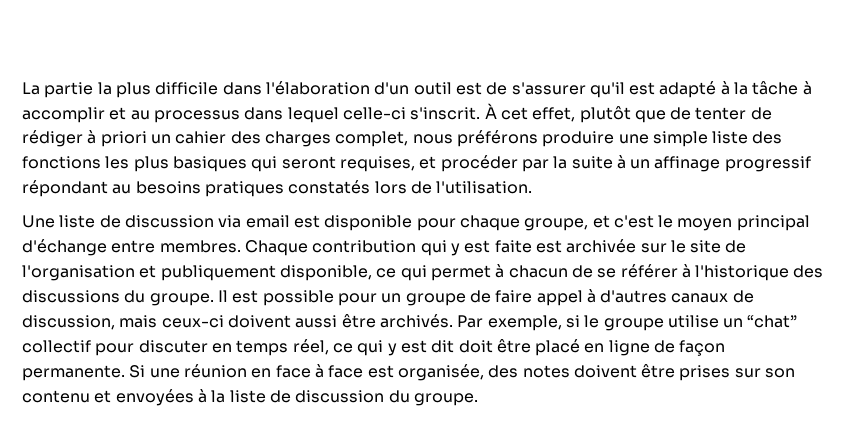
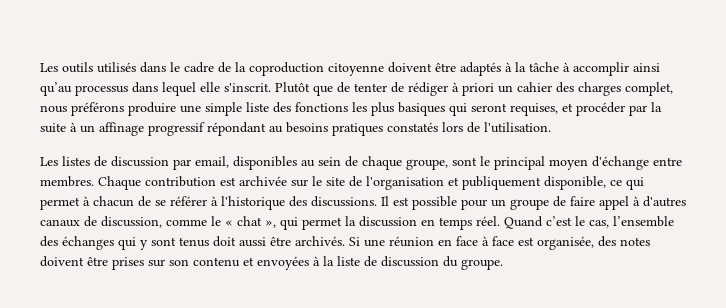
- La partie la plus difficile dans l'élaboration d'un outil est de s'assurer qu'il est adapté à la tâche à accomplir et au processus dans lequel celle-ci s'inscrit. À cet effet, plutôt que de tenter de rédiger à priori un cahier des charges complet, nous préférons produire une simple liste des fonctions les plus basiques qui seront requises, et procéder par la suite à un affinage progressif répondant au besoins pratiques constatés lors de l'utilisation.
+ Les outils utilisés dans le cadre de la coproduction citoyenne doivent être adaptés à la tâche à accomplir ainsi qu’au processus dans lequel elle s'inscrit. Plutôt que de tenter de rédiger à priori un cahier des charges complet, nous préférons produire une simple liste des fonctions les plus basiques qui seront requises, et procéder par la suite à un affinage progressif répondant au besoins pratiques constatés lors de l'utilisation.
- Une liste de discussion via email est disponible pour chaque groupe, et c'est le moyen principal d'échange entre membres.
+ Les listes de discussion par email, disponibles au sein de chaque groupe, sont le principal moyen d'échange entre membres.
- Chaque contribution qui y est faite est archivée sur le site de l'organisation et publiquement disponible, ce qui permet à chacun de se référer à l'historique des discussions du groupe.
+ Chaque contribution est archivée sur le site de l'organisation et publiquement disponible, ce qui permet à chacun de se référer à l'historique des discussions.
- Il est possible pour un groupe de faire appel à d'autres canaux de discussion, mais ceux-ci doivent aussi être archivés. Par exemple, si le groupe utilise un “chat” collectif pour discuter en temps réel, ce qui y est dit doit être placé en ligne de façon permanente.
+ Il est possible pour un groupe de faire appel à d'autres canaux de discussion, comme le « chat », qui permet la discussion en temps réel. Quand c’est le cas, l’ensemble des échanges qui y sont tenus doit aussi être archivés.

